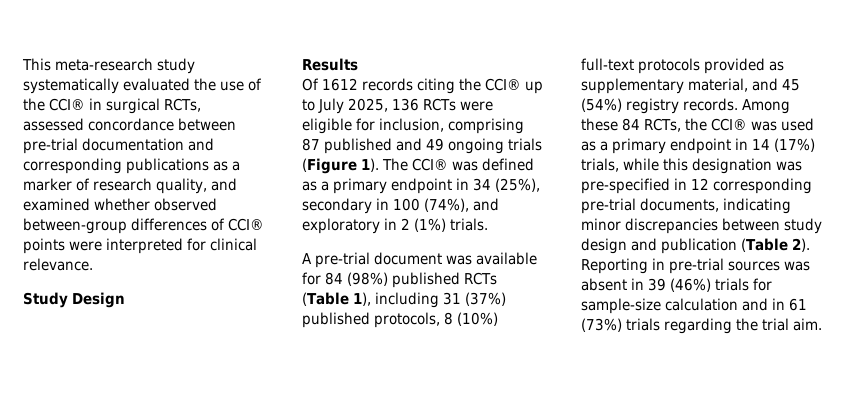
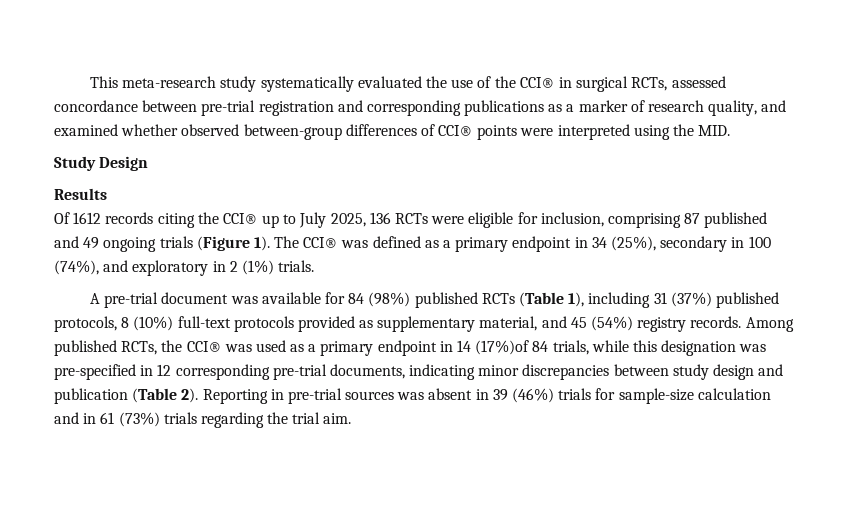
- This meta-research study systematically evaluated the use of the CCI® in surgical RCTs, assessed concordance between pre-trial documentation and corresponding publications as a marker of research quality, and examined whether observed between-group differences of CCI® points were interpreted for clinical relevance.
+ This meta-research study systematically evaluated the use of the CCI® in surgical RCTs, assessed concordance between pre-trial registration and corresponding publications as a marker of research quality, and examined whether observed between-group differences of CCI® points were interpreted using the MID.
- Among these 84 RCTs, the CCI® was used as a primary endpoint in 14 (17%) trials, while this designation was pre-specified in 12 corresponding pre-trial documents, indicating minor discrepancies between study design and publication (Table 2).
+ Among published RCTs, the CCI® was used as a primary endpoint in 14 (17%)of 84 trials, while this designation was pre-specified in 12 corresponding pre-trial documents, indicating minor discrepancies between study design and publication (Table 2).

